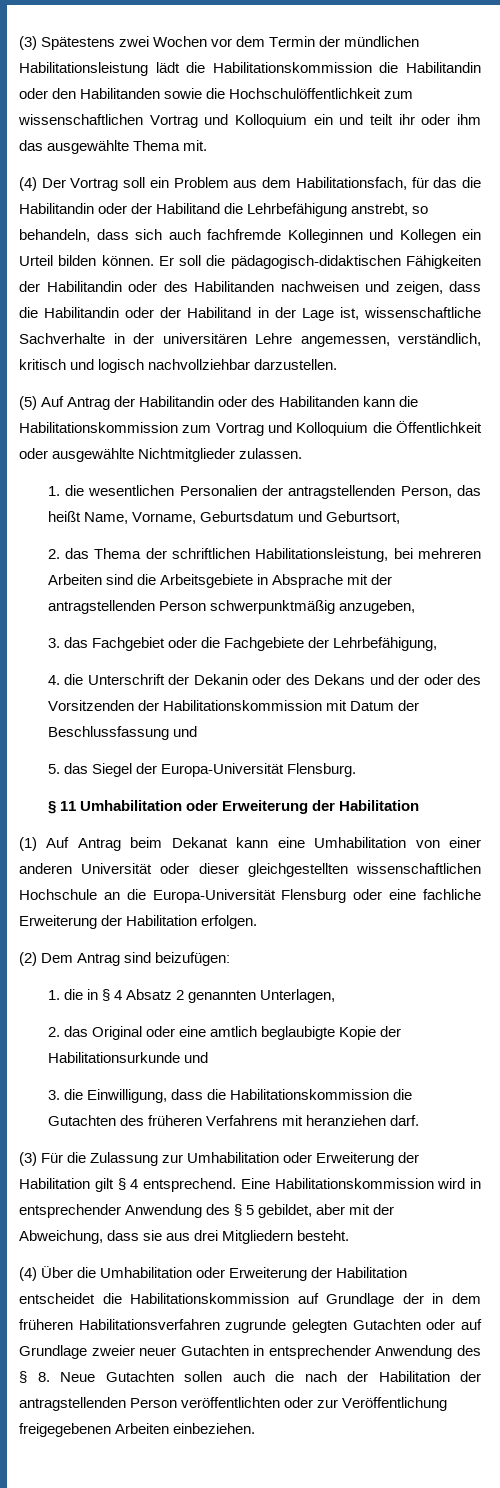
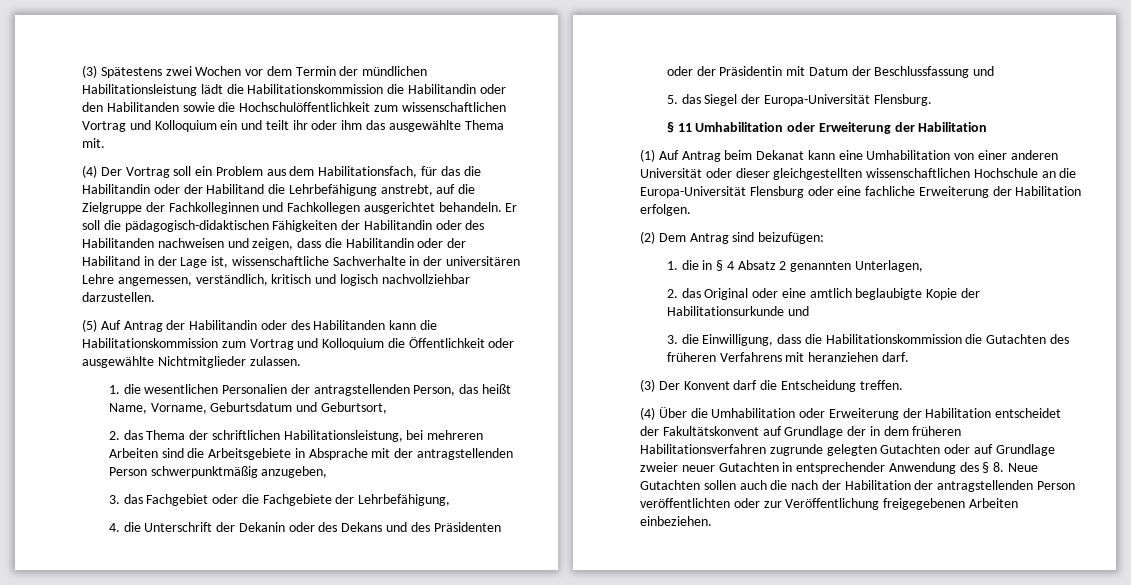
- (4) Der Vortrag soll ein Problem aus dem Habilitationsfach, für das die Habilitandin oder der Habilitand die Lehrbefähigung anstrebt, so behandeln, dass sich auch fachfremde Kolleginnen und Kollegen ein Urteil bilden können.
+ (4) Der Vortrag soll ein Problem aus dem Habilitationsfach, für das die Habilitandin oder der Habilitand die Lehrbefähigung anstrebt, auf die Zielgruppe der Fachkolleginnen und Fachkollegen ausgerichtet behandeln.
- 4. die Unterschrift der Dekanin oder des Dekans und der oder des Vorsitzenden der Habilitationskommission mit Datum der Beschlussfassung und
+ 4. die Unterschrift der Dekanin oder des Dekans und des Präsidenten oder der Präsidentin mit Datum der Beschlussfassung und
- (3) Für die Zulassung zur Umhabilitation oder Erweiterung der Habilitation gilt § 4 entsprechend. Eine Habilitationskommission wird in entsprechender Anwendung des § 5 gebildet, aber mit der Abweichung, dass sie aus drei Mitgliedern besteht.
+ (3) Der Konvent darf die Entscheidung treffen.
- (4) Über die Umhabilitation oder Erweiterung der Habilitation entscheidet die Habilitationskommission auf Grundlage der in dem früheren Habilitationsverfahren zugrunde gelegten Gutachten oder auf Grundlage zweier neuer Gutachten in entsprechender Anwendung des § 8. Neue Gutachten sollen auch die nach der Habilitation der antragstellenden Person veröffentlichten oder zur Veröffentlichung freigegebenen Arbeiten einbeziehen.
+ (4) Über die Umhabilitation oder Erweiterung der Habilitation entscheidet der Fakultätskonvent auf Grundlage der in dem früheren Habilitationsverfahren zugrunde gelegten Gutachten oder auf Grundlage zweier neuer Gutachten in entsprechender Anwendung des § 8. Neue Gutachten sollen auch die nach der Habilitation der antragstellenden Person veröffentlichten oder zur Veröffentlichung freigegebenen Arbeiten einbeziehen.

